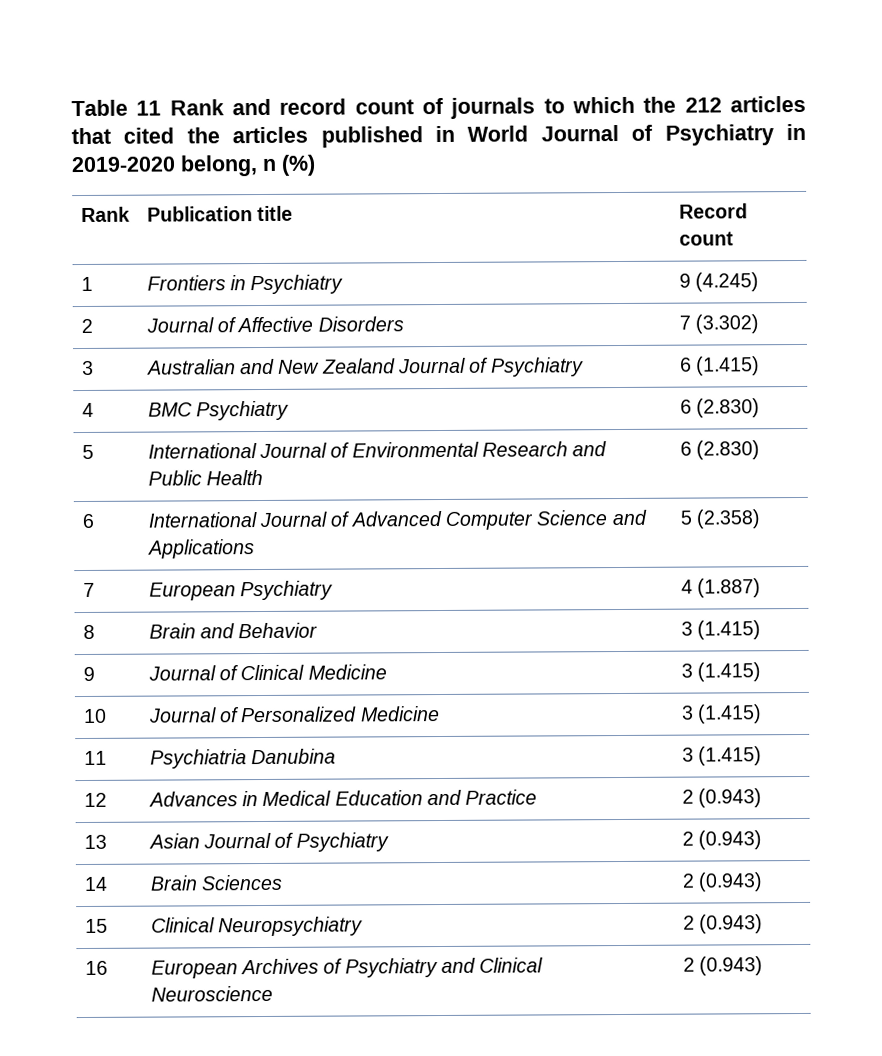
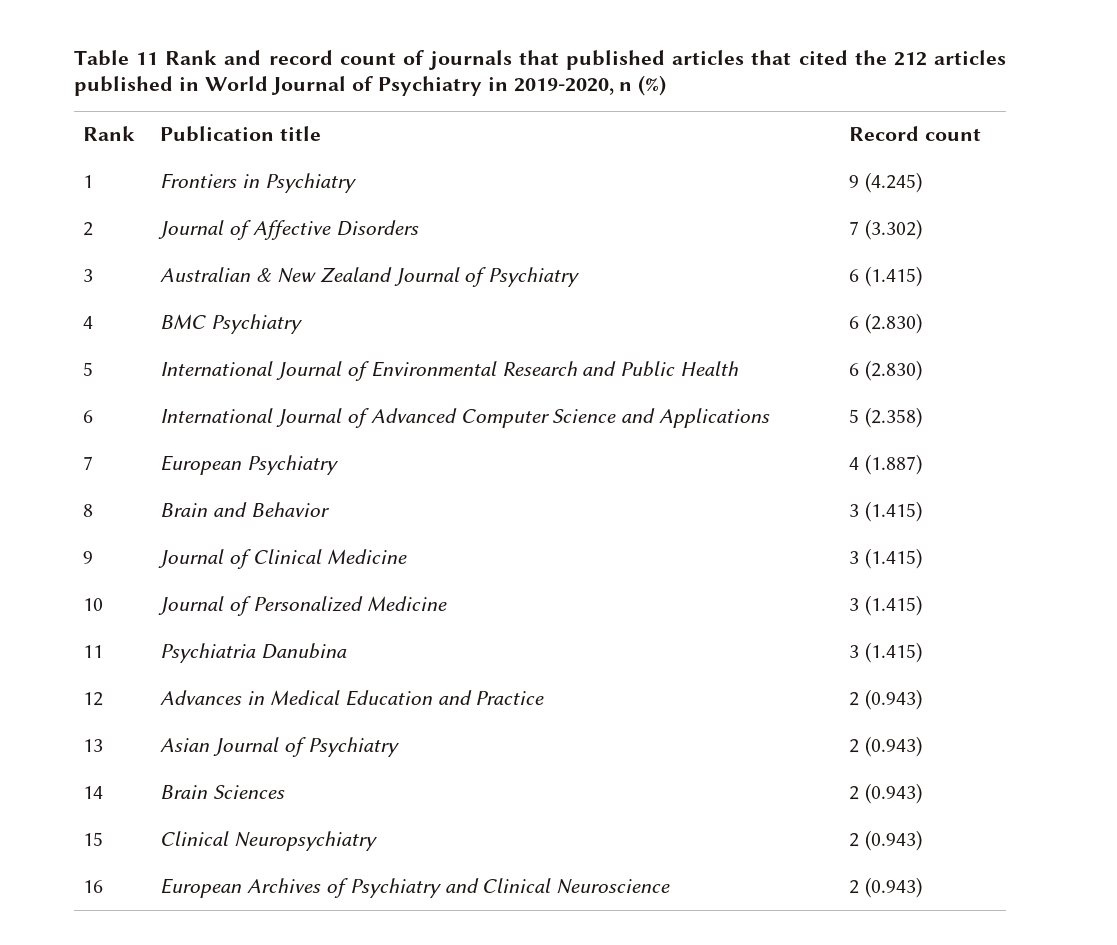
- Table 11 Rank and record count of journals to which the 212 articles that cited the articles published in World Journal of Psychiatry in 2019-2020 belong, n (%)
+ Table 11 Rank and record count of journals that published articles that cited the 212 articles published in World Journal of Psychiatry in 2019-2020, n (%)
- 3 | Australian and New Zealand Journal of Psychiatry | 6 (1.415)
+ 3 | Australian & New Zealand Journal of Psychiatry | 6 (1.415)

